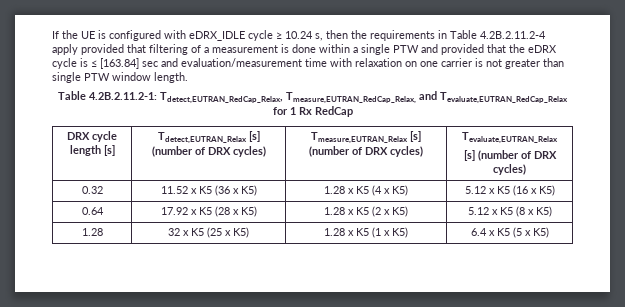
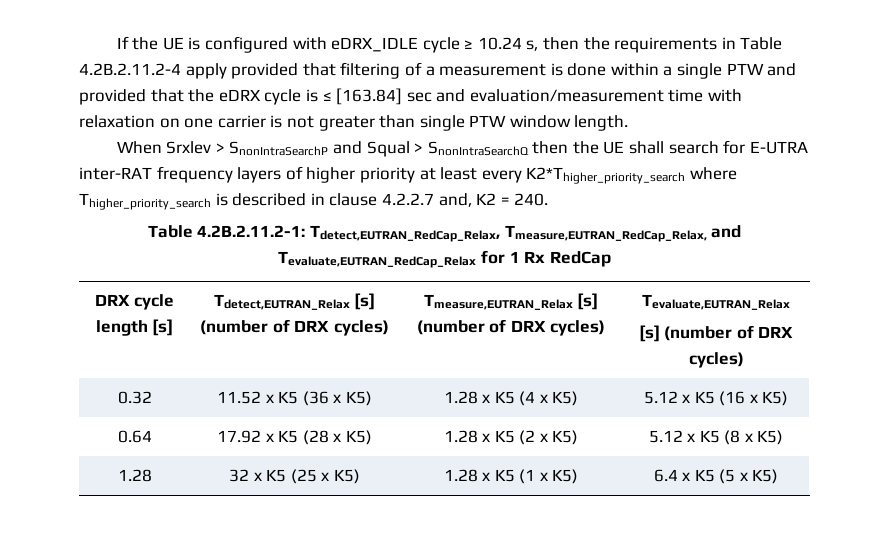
+ When Srxlev > SnonIntraSearchP and Squal > SnonIntraSearchQ then the UE shall search for E-UTRA inter-RAT frequency layers of higher priority at least every K2*Thigher_priority_search where Thigher_priority_search is described in clause 4.2.2.7 and, K2 = 240.

